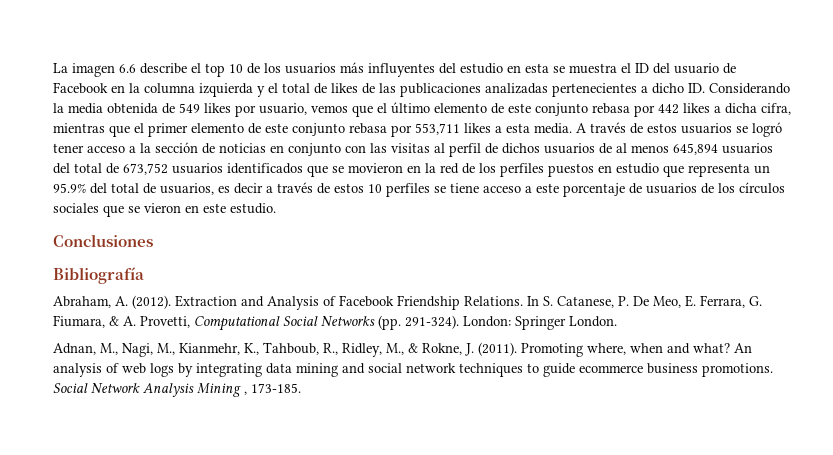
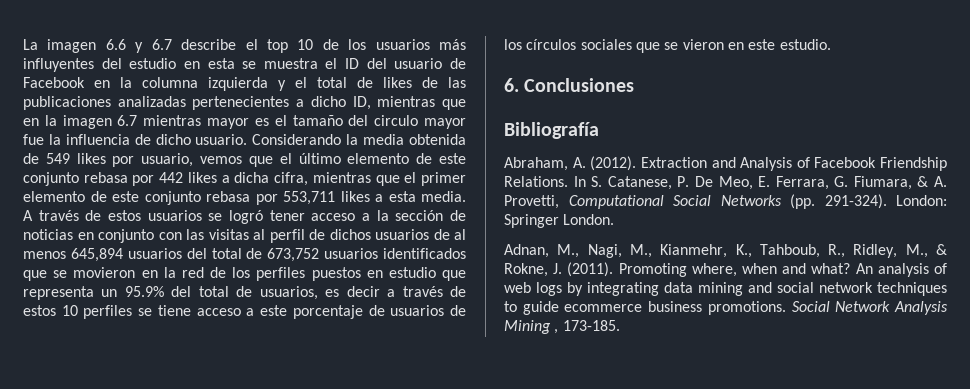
- La imagen 6.6 describe el top 10 de los usuarios más influyentes del estudio en esta se muestra el ID del usuario de Facebook en la columna izquierda y el total de likes de las publicaciones analizadas pertenecientes a dicho ID. Considerando la media obtenida de 549 likes por usuario, vemos que el último elemento de este conjunto rebasa por 442 likes a dicha cifra, mientras que el primer elemento de este conjunto rebasa por 553,711 likes a esta media.
+ La imagen 6.6 y 6.7 describe el top 10 de los usuarios más influyentes del estudio en esta se muestra el ID del usuario de Facebook en la columna izquierda y el total de likes de las publicaciones analizadas pertenecientes a dicho ID, mientras que en la imagen 6.7 mientras mayor es el tamaño del circulo mayor fue la influencia de dicho usuario. Considerando la media obtenida de 549 likes por usuario, vemos que el último elemento de este conjunto rebasa por 442 likes a dicha cifra, mientras que el primer elemento de este conjunto rebasa por 553,711 likes a esta media.
- Conclusiones
+ 6. Conclusiones

